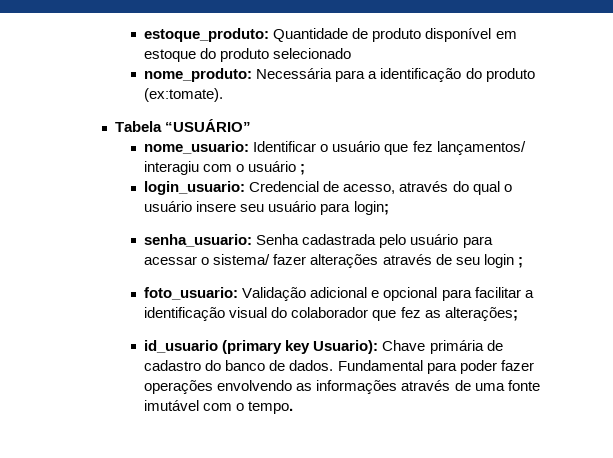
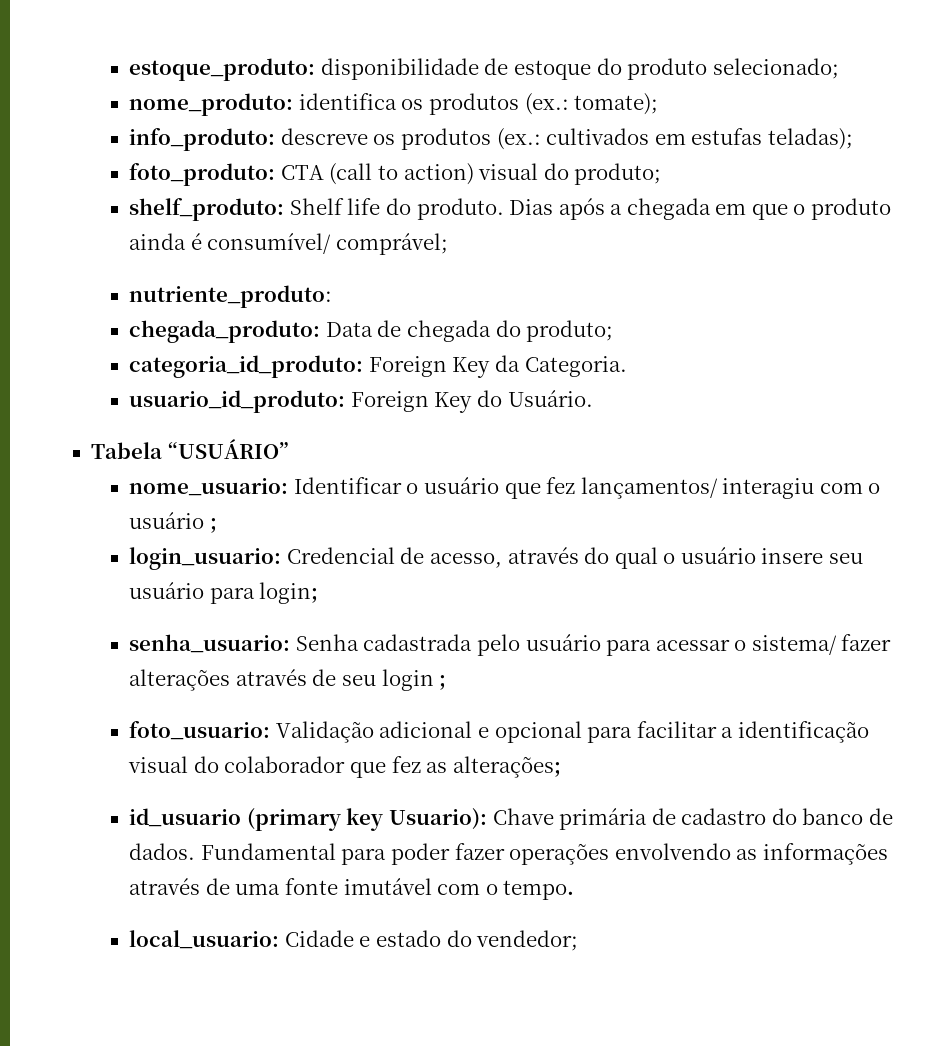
- estoque_produto: Quantidade de produto disponível em estoque do produto selecionado
+ estoque_produto: disponibilidade de estoque do produto selecionado;
- nome_produto: Necessária para a identificação do produto (ex:tomate).
+ nome_produto: identifica os produtos (ex.: tomate);
+ info_produto: descreve os produtos (ex.: cultivados em estufas teladas);
+ foto_produto: CTA (call to action) visual do produto;
+ shelf_produto: Shelf life do produto. Dias após a chegada em que o produto ainda é consumível/ comprável;
+ nutriente_produto:
+ chegada_produto: Data de chegada do produto;
+ categoria_id_produto: Foreign Key da Categoria.
+ usuario_id_produto: Foreign Key do Usuário.
+ local_usuario: Cidade e estado do vendedor;

